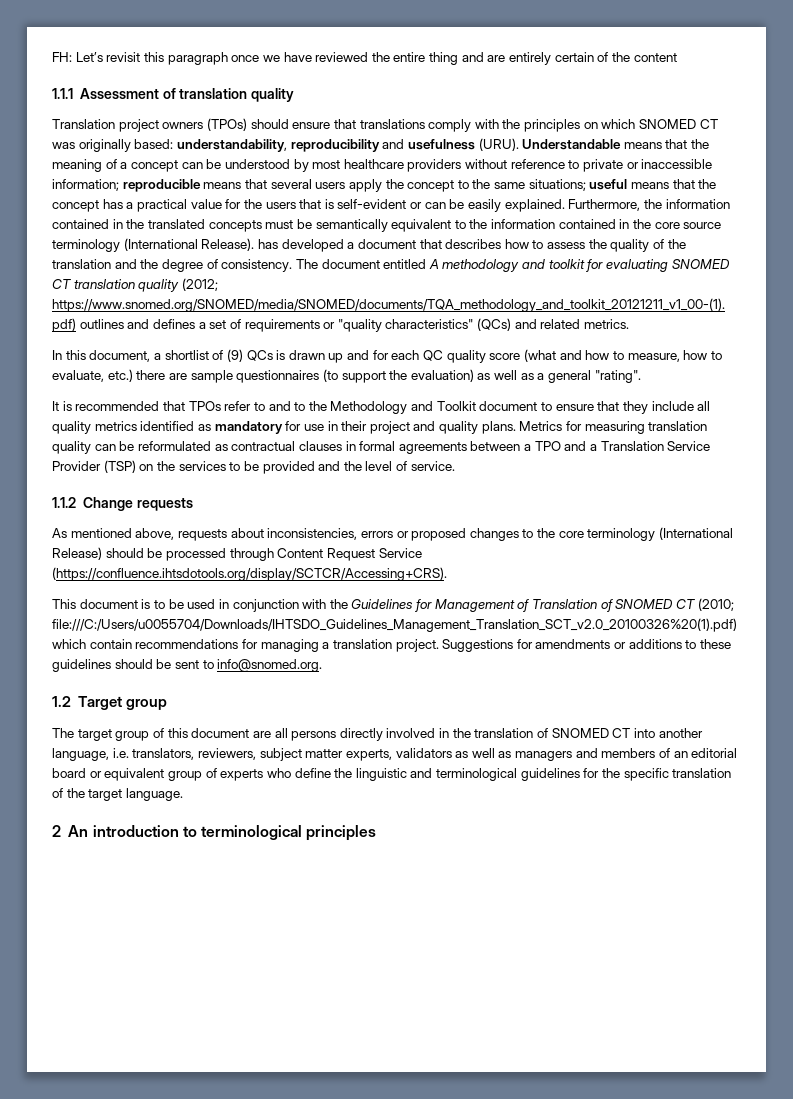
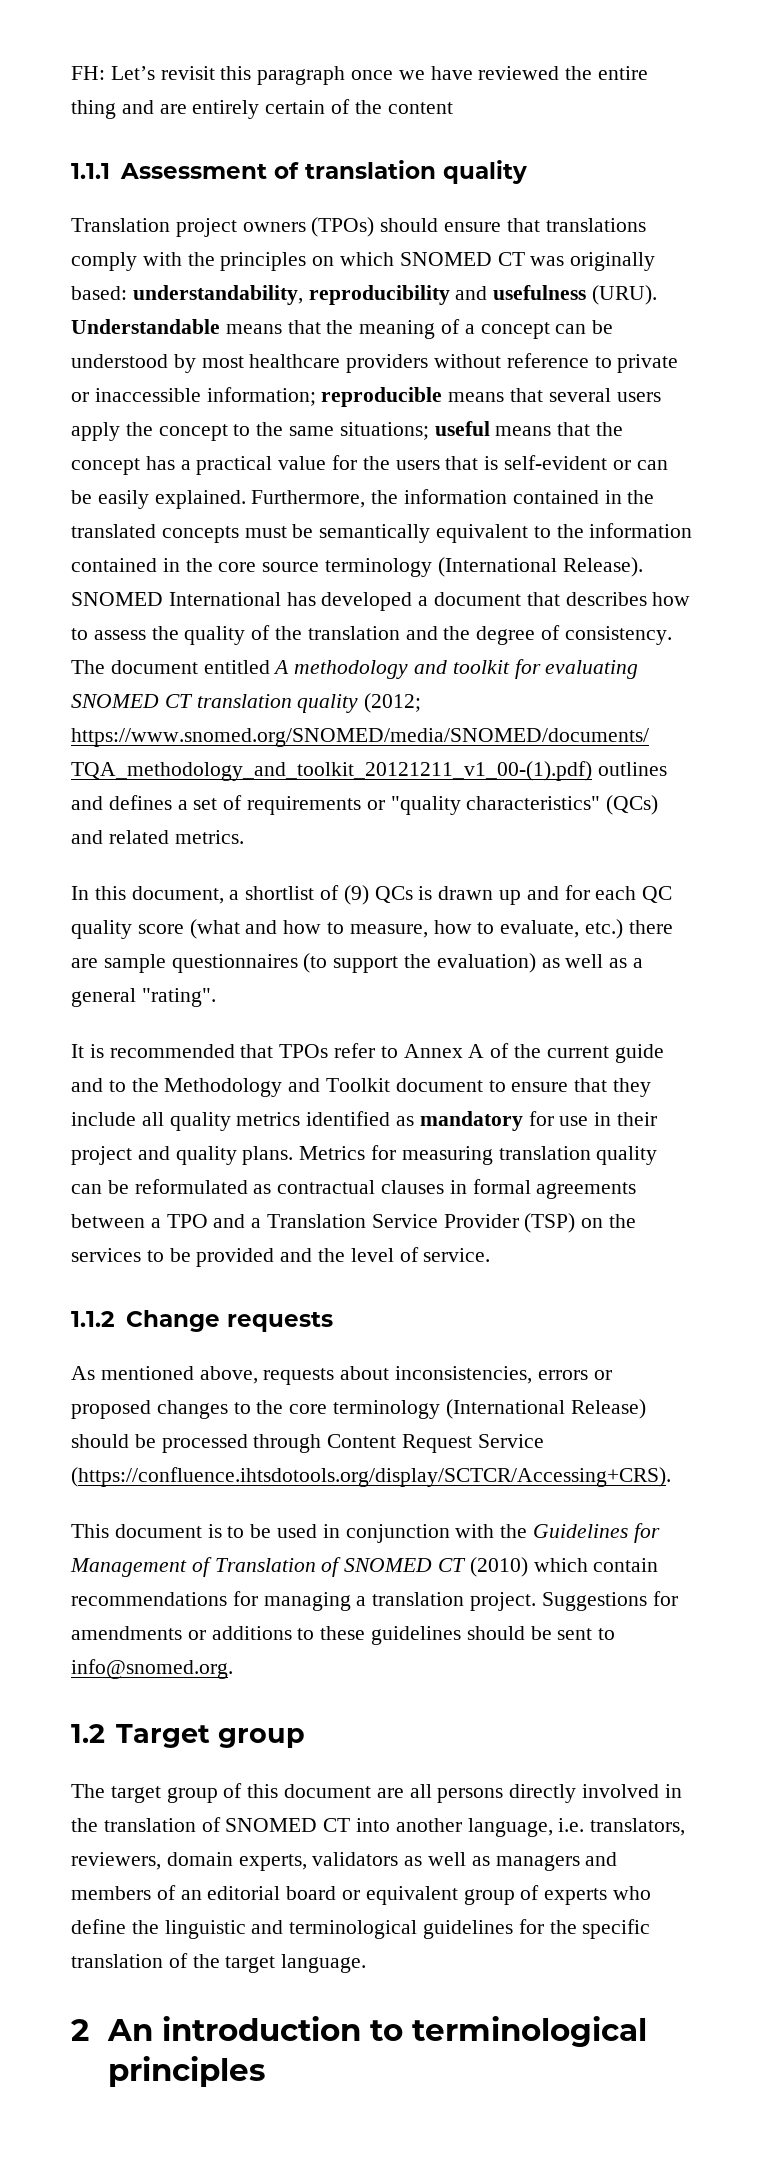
- Furthermore, the information contained in the translated concepts must be semantically equivalent to the information contained in the core source terminology (International Release). has developed a document that describes how to assess the quality of the translation and the degree of consistency.
+ Furthermore, the information contained in the translated concepts must be semantically equivalent to the information contained in the core source terminology (International Release). SNOMED International has developed a document that describes how to assess the quality of the translation and the degree of consistency.
- It is recommended that TPOs refer to and to the Methodology and Toolkit document to ensure that they include all quality metrics identified as mandatory for use in their project and quality plans.
+ It is recommended that TPOs refer to Annex A of the current guide and to the Methodology and Toolkit document to ensure that they include all quality metrics identified as mandatory for use in their project and quality plans.
- This document is to be used in conjunction with the Guidelines for Management of Translation of SNOMED CT (2010; file:///C:/Users/u0055704/Downloads/IHTSDO_Guidelines_Management_Translation_SCT_v2.0_20100326%20(1).pdf) which contain recommendations for managing a translation project.
+ This document is to be used in conjunction with the Guidelines for Management of Translation of SNOMED CT (2010) which contain recommendations for managing a translation project.
- The target group of this document are all persons directly involved in the translation of SNOMED CT into another language, i.e. translators, reviewers, subject matter experts, validators as well as managers and members of an editorial board or equivalent group of experts who define the linguistic and terminological guidelines for the specific translation of the target language.
+ The target group of this document are all persons directly involved in the translation of SNOMED CT into another language, i.e. translators, reviewers, domain experts, validators as well as managers and members of an editorial board or equivalent group of experts who define the linguistic and terminological guidelines for the specific translation of the target language.

